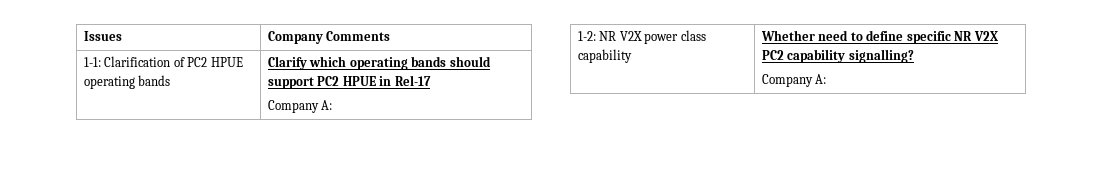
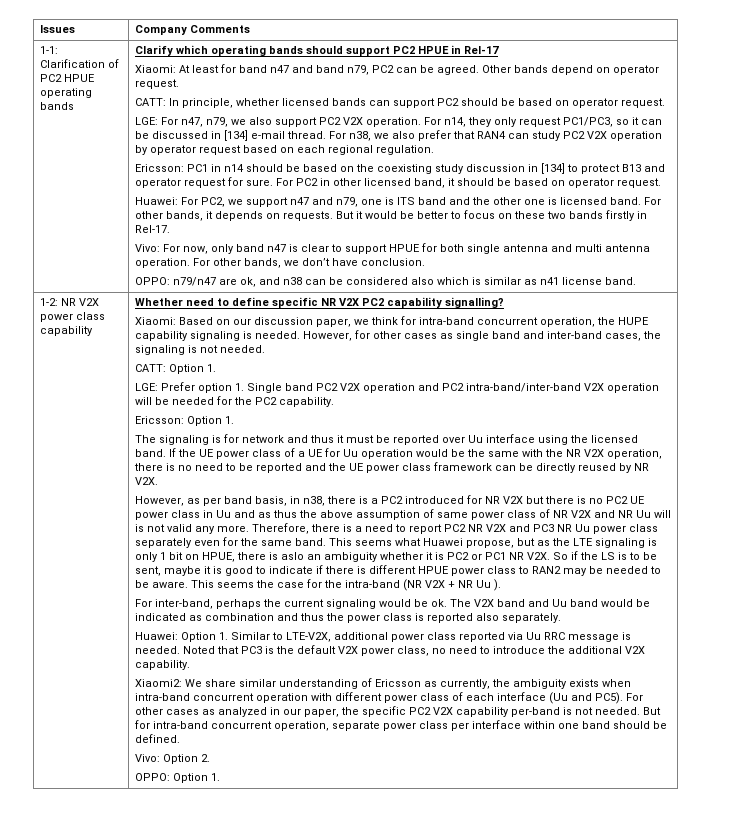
  Clarify which operating bands should support PC2 HPUE in Rel-17
- Company A:
+ Xiaomi: At least for band n47 and band n79, PC2 can be agreed. Other bands depend on operator request.
+ CATT: In principle, whether licensed bands can support PC2 should be based on operator request.
+ LGE: For n47, n79, we also support PC2 V2X operation. For n14, they only request PC1/PC3, so it can be discussed in [134] e-mail thread. For n38, we also prefer that RAN4 can study PC2 V2X operation by operator request based on each regional regulation.
+ Ericsson: PC1 in n14 should be based on the coexisting study discussion in [134] to protect B13 and operator request for sure. For PC2 in other licensed band, it should be based on operator request.
+ Huawei: For PC2, we support n47 and n79, one is ITS band and the other one is licensed band. For other bands, it depends on requests. But it would be better to focus on these two bands firstly in Rel-17.
+ Vivo: For now, only band n47 is clear to support HPUE for both single antenna and multi antenna operation. For other bands, we don’t have conclusion.
+ OPPO: n79/n47 are ok, and n38 can be considered also which is similar as n41 license band.
  Whether need to define specific NR V2X PC2 capability signalling?
- Company A:
+ Xiaomi: Based on our discussion paper, we think for intra-band concurrent operation, the HUPE capability signaling is needed. However, for other cases as single band and inter-band cases, the signaling is not needed.
+ CATT: Option 1.
+ LGE: Prefer option 1. Single band PC2 V2X operation and PC2 intra-band/inter-band V2X operation will be needed for the PC2 capability.
+ Ericsson: Option 1.
+ The signaling is for network and thus it must be reported over Uu interface using the licensed band. If the UE power class of a UE for Uu operation would be the same with the NR V2X operation, there is no need to be reported and the UE power class framework can be directly reused by NR V2X.
+ However, as per band basis, in n38, there is a PC2 introduced for NR V2X but there is no PC2 UE power class in Uu and as thus the above assumption of same power class of NR V2X and NR Uu will is not valid any more. Therefore, there is a need to report PC2 NR V2X and PC3 NR Uu power class separately even for the same band. This seems what Huawei propose, but as the LTE signaling is only 1 bit on HPUE, there is aslo an ambiguity whether it is PC2 or PC1 NR V2X. So if the LS is to be sent, maybe it is good to indicate if there is different HPUE power class to RAN2 may be needed to be aware. This seems the case for the intra-band (NR V2X + NR Uu ).
+ For inter-band, perhaps the current signaling would be ok. The V2X band and Uu band would be indicated as combination and thus the power class is reported also separately.
+ Huawei: Option 1. Similar to LTE-V2X, additional power class reported via Uu RRC message is needed. Noted that PC3 is the default V2X power class, no need to introduce the additional V2X capability.
+ Xiaomi2: We share similar understanding of Ericsson as currently, the ambiguity exists when intra-band concurrent operation with different power class of each interface (Uu and PC5). For other cases as analyzed in our paper, the specific PC2 V2X capability per-band is not needed. But for intra-band concurrent operation, separate power class per interface within one band should be defined.
+ Vivo: Option 2.
+ OPPO: Option 1.

